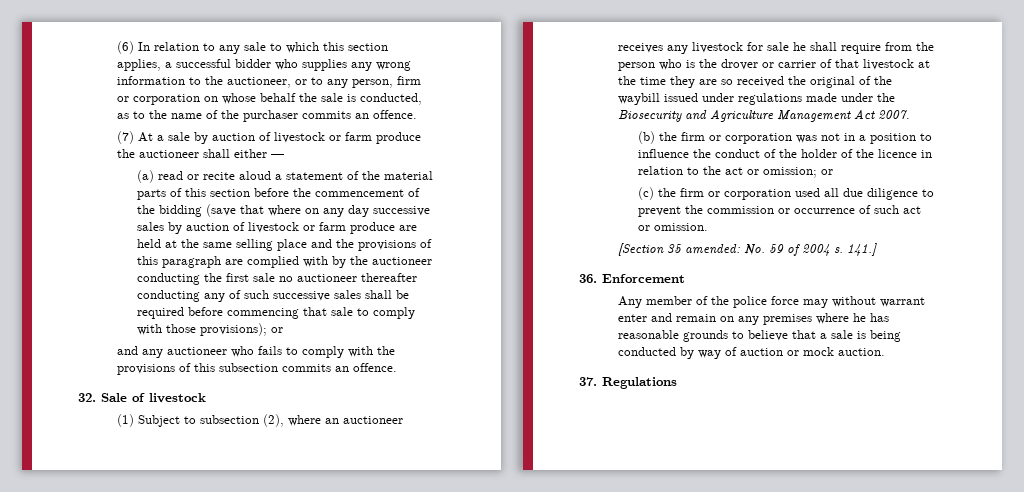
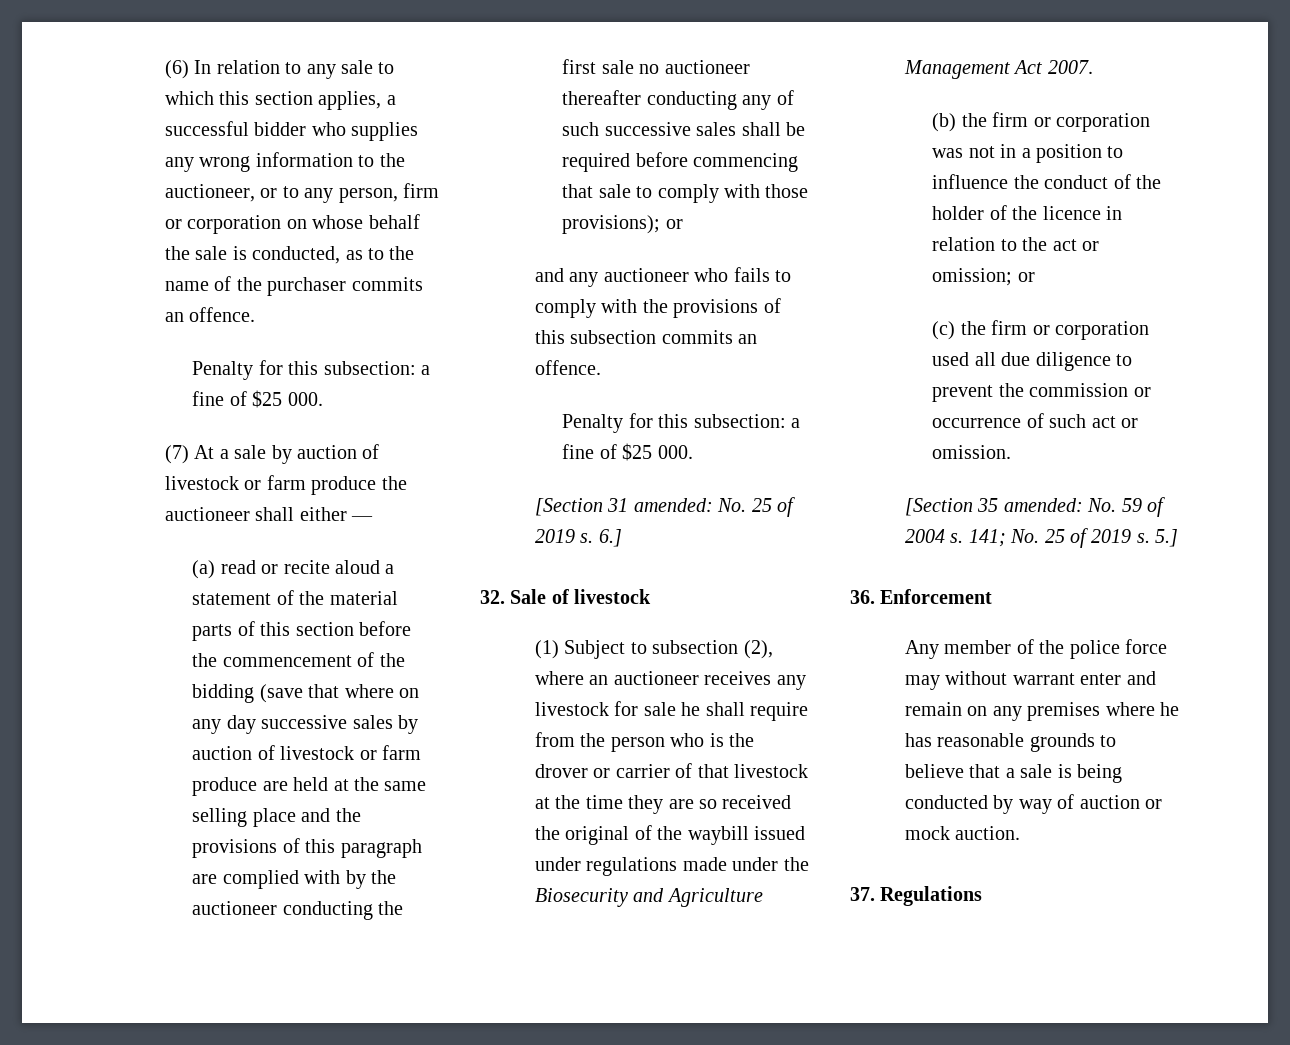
  (6) In relation to any sale to which this section applies, a successful bidder who supplies any wrong information to the auctioneer, or to any person, firm or corporation on whose behalf the sale is conducted, as to the name of the purchaser commits an offence.
+ Penalty for this subsection: a fine of $25 000.
  and any auctioneer who fails to comply with the provisions of this subsection commits an offence.
+ Penalty for this subsection: a fine of $25 000.
+ [Section 31 amended: No. 25 of 2019 s. 6.]
- 141.]
+ 141; No. 25 of 2019 s. 5.]

